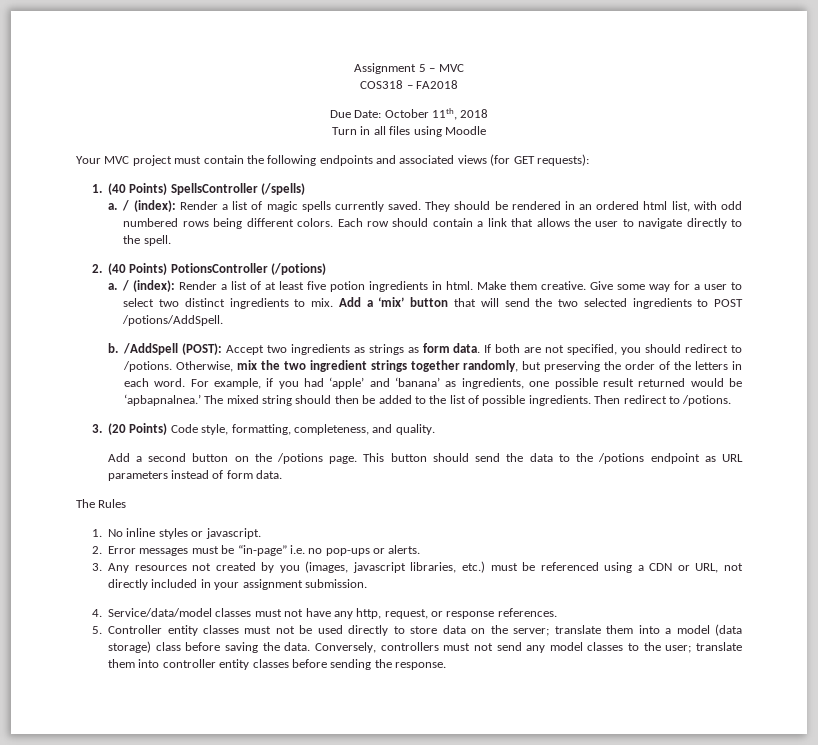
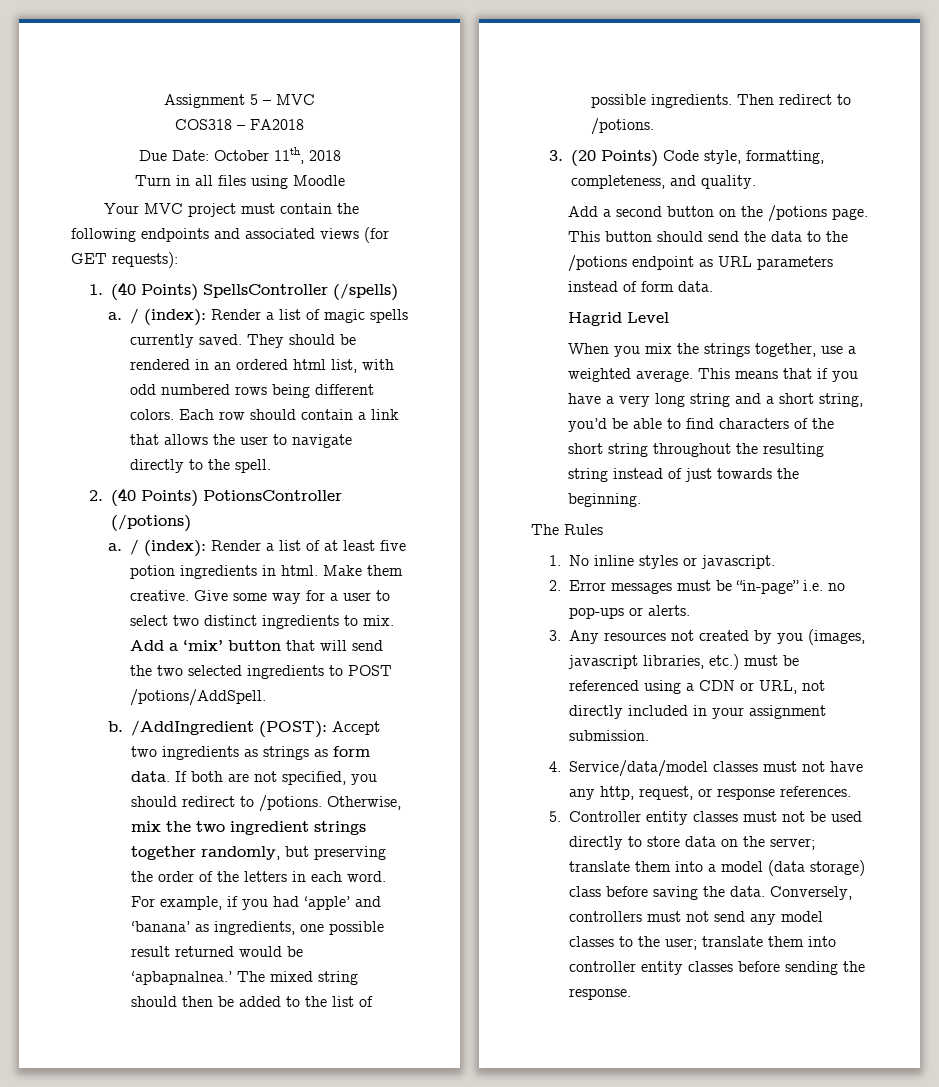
- /AddSpell (POST): Accept two ingredients as strings as form data.
+ /AddIngredient (POST): Accept two ingredients as strings as form data.
+ Hagrid Level
+ When you mix the strings together, use a weighted average. This means that if you have a very long string and a short string, you’d be able to find characters of the short string throughout the resulting string instead of just towards the beginning.

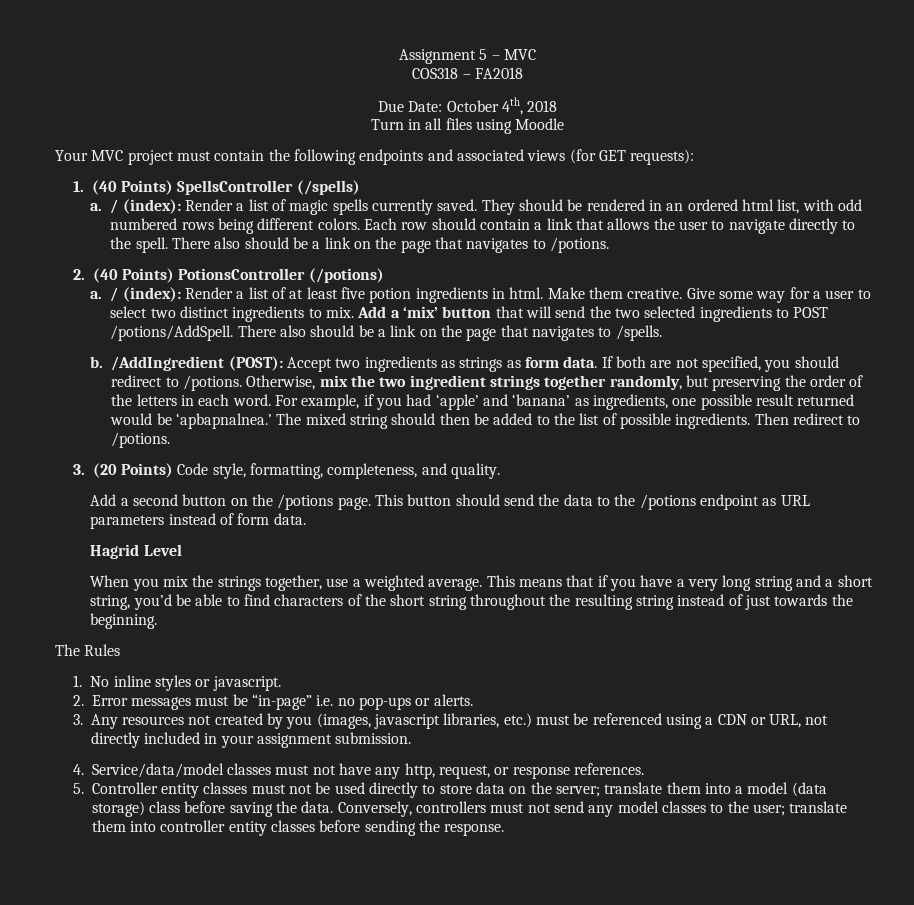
- Due Date: October 11th, 2018
+ Due Date: October 4th, 2018
+ There also should be a link on the page that navigates to /potions.
+ There also should be a link on the page that navigates to /spells.

